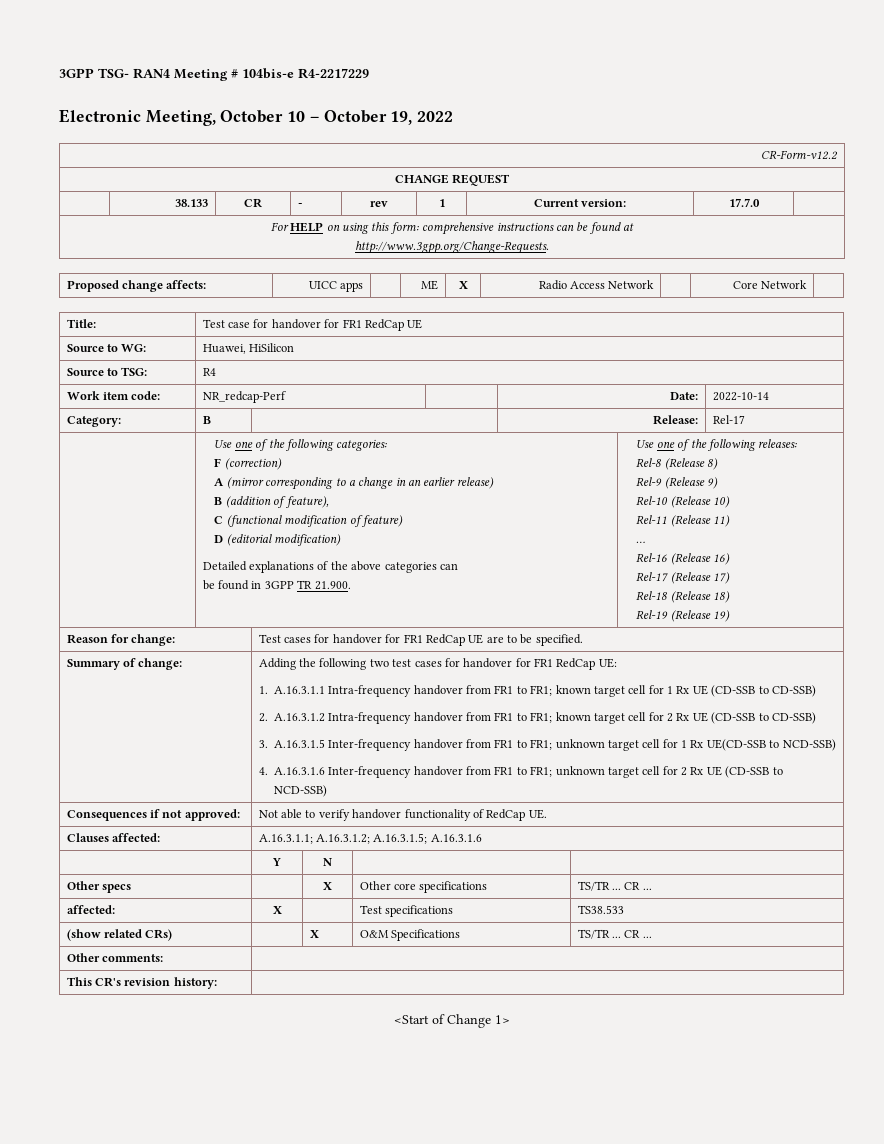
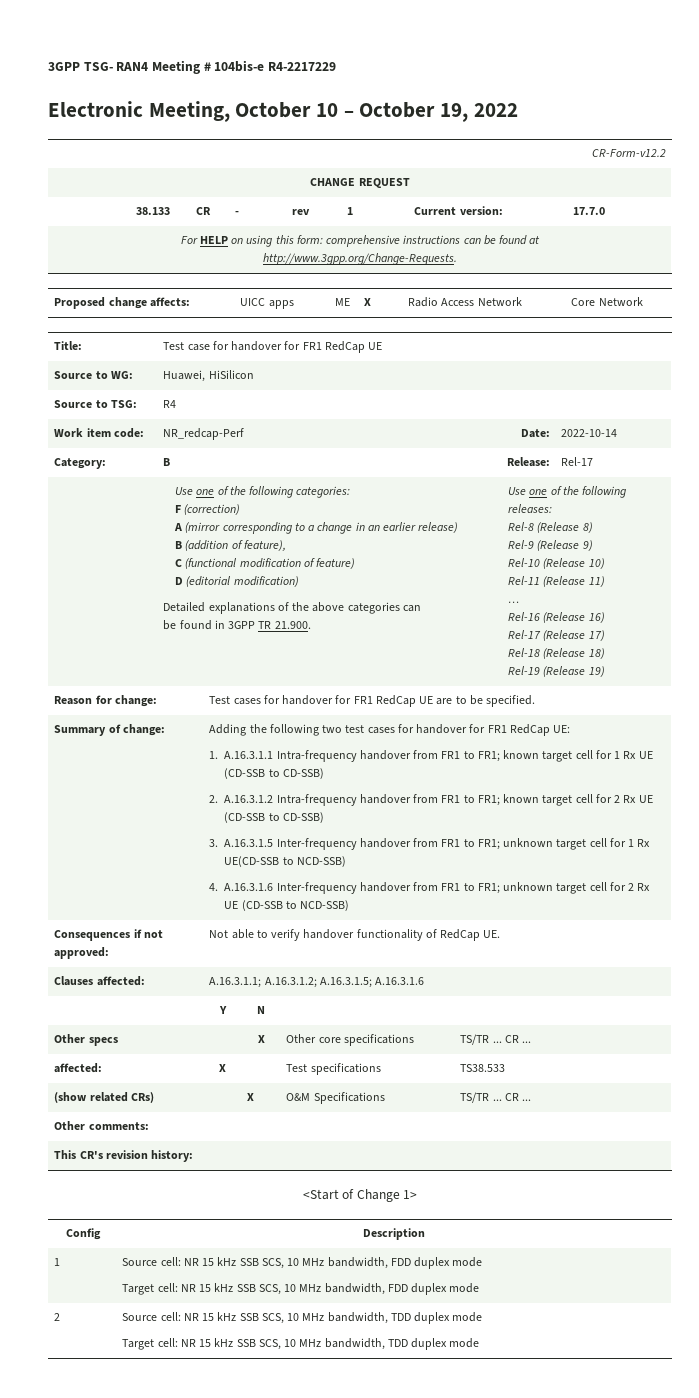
+ Config | Description
+ 1 | Source cell: NR 15 kHz SSB SCS, 10 MHz bandwidth, FDD duplex mode
+ Target cell: NR 15 kHz SSB SCS, 10 MHz bandwidth, FDD duplex mode
+ 2 | Source cell: NR 15 kHz SSB SCS, 10 MHz bandwidth, TDD duplex mode
+ Target cell: NR 15 kHz SSB SCS, 10 MHz bandwidth, TDD duplex mode

